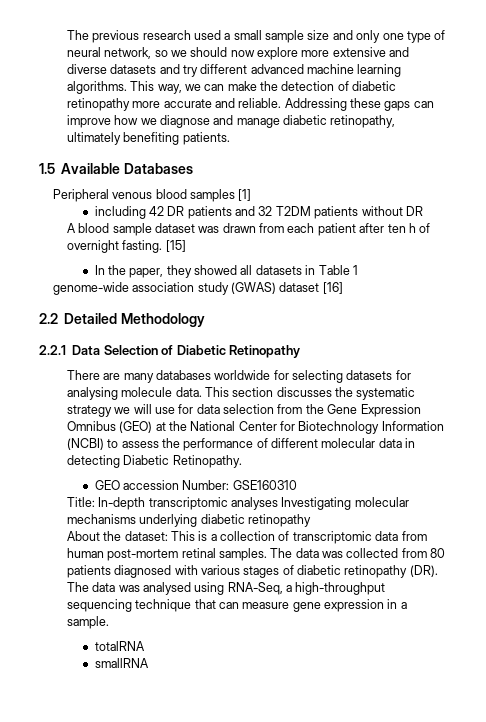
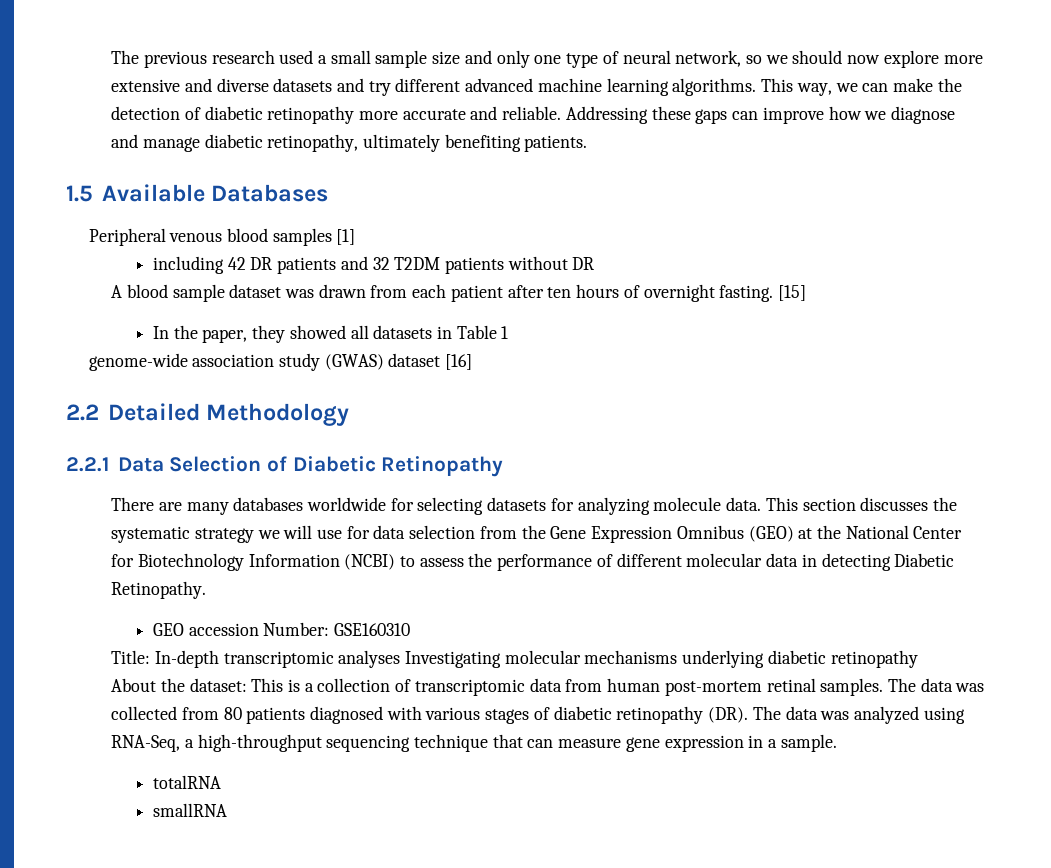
- A blood sample dataset was drawn from each patient after ten h of overnight fasting.
+ A blood sample dataset was drawn from each patient after ten hours of overnight fasting.
- There are many databases worldwide for selecting datasets for analysing molecule data.
+ There are many databases worldwide for selecting datasets for analyzing molecule data.
- The data was collected from 80 patients diagnosed with various stages of diabetic retinopathy (DR). The data was analysed using RNA-Seq, a high-throughput sequencing technique that can measure gene expression in a sample.
+ The data was collected from 80 patients diagnosed with various stages of diabetic retinopathy (DR). The data was analyzed using RNA-Seq, a high-throughput sequencing technique that can measure gene expression in a sample.

